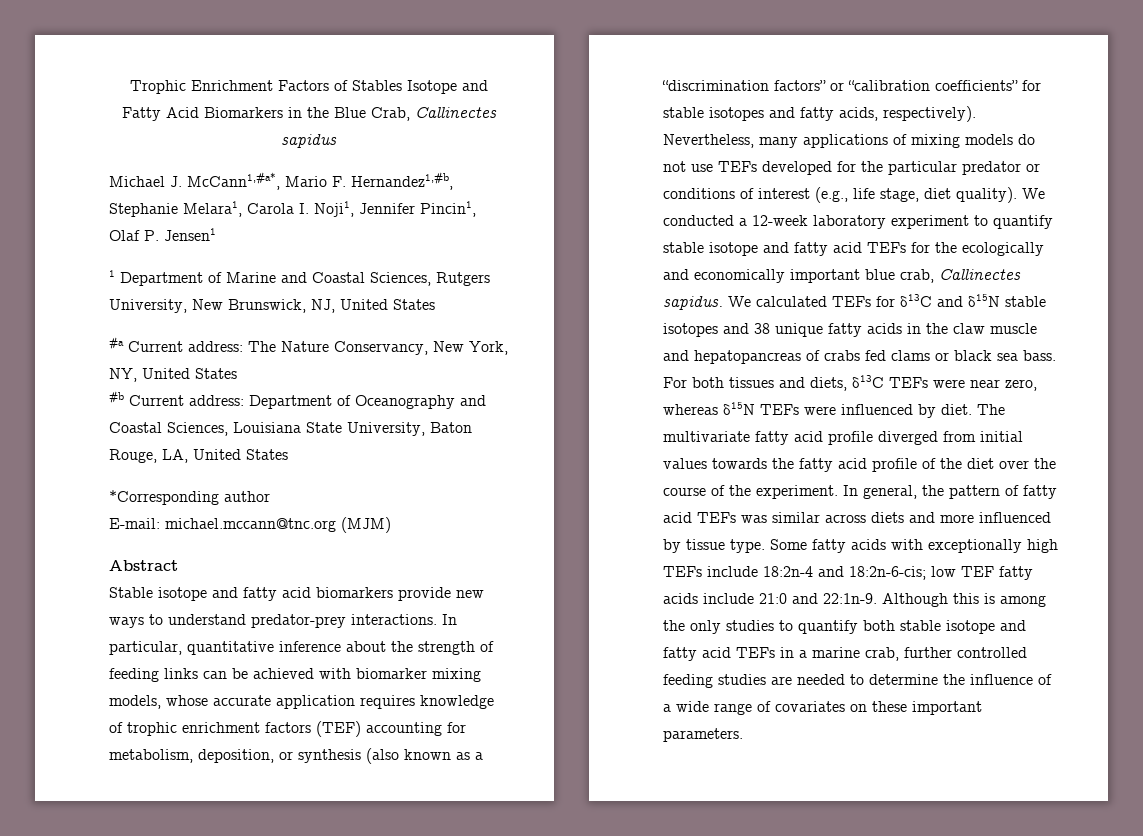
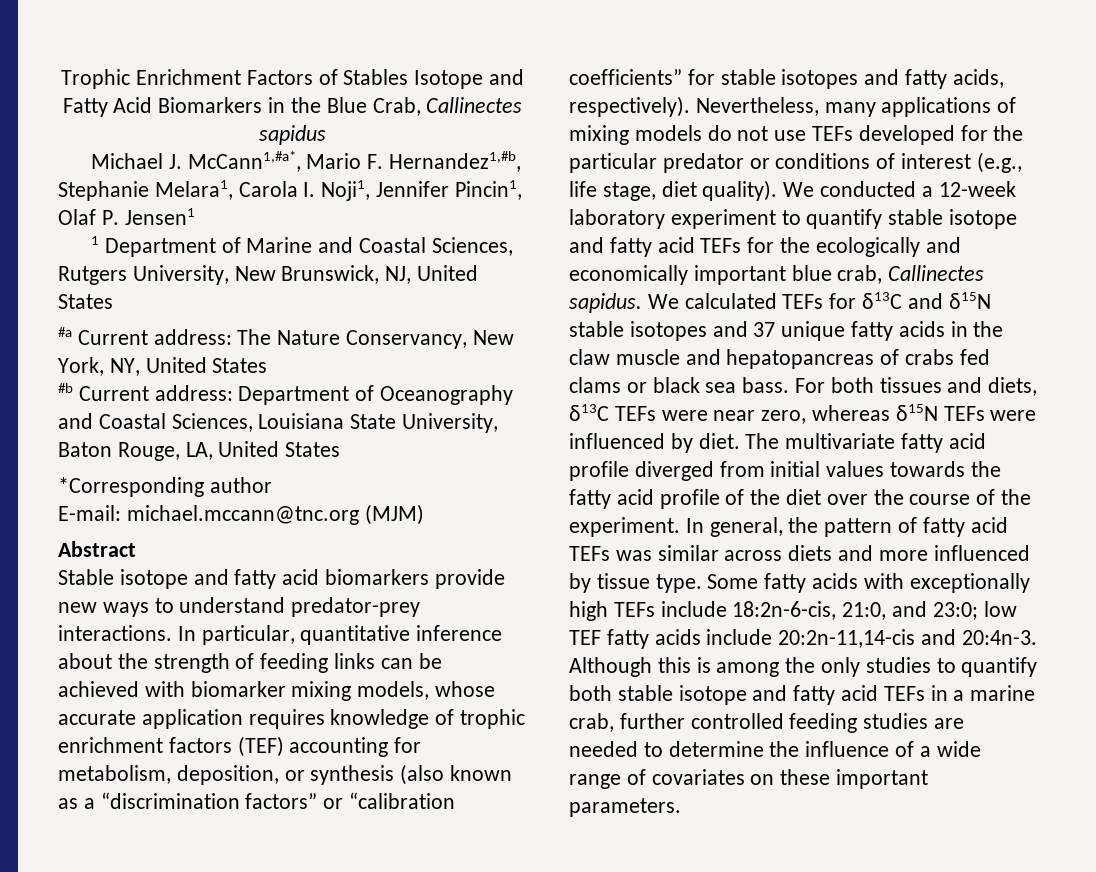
- We calculated TEFs for δ13C and δ15N stable isotopes and 38 unique fatty acids in the claw muscle and hepatopancreas of crabs fed clams or black sea bass.
+ We calculated TEFs for δ13C and δ15N stable isotopes and 37 unique fatty acids in the claw muscle and hepatopancreas of crabs fed clams or black sea bass.
- Some fatty acids with exceptionally high TEFs include 18:2n-4 and 18:2n-6-cis; low TEF fatty acids include 21:0 and 22:1n-9.
+ Some fatty acids with exceptionally high TEFs include 18:2n-6-cis, 21:0, and 23:0; low TEF fatty acids include 20:2n-11,14-cis and 20:4n-3.

